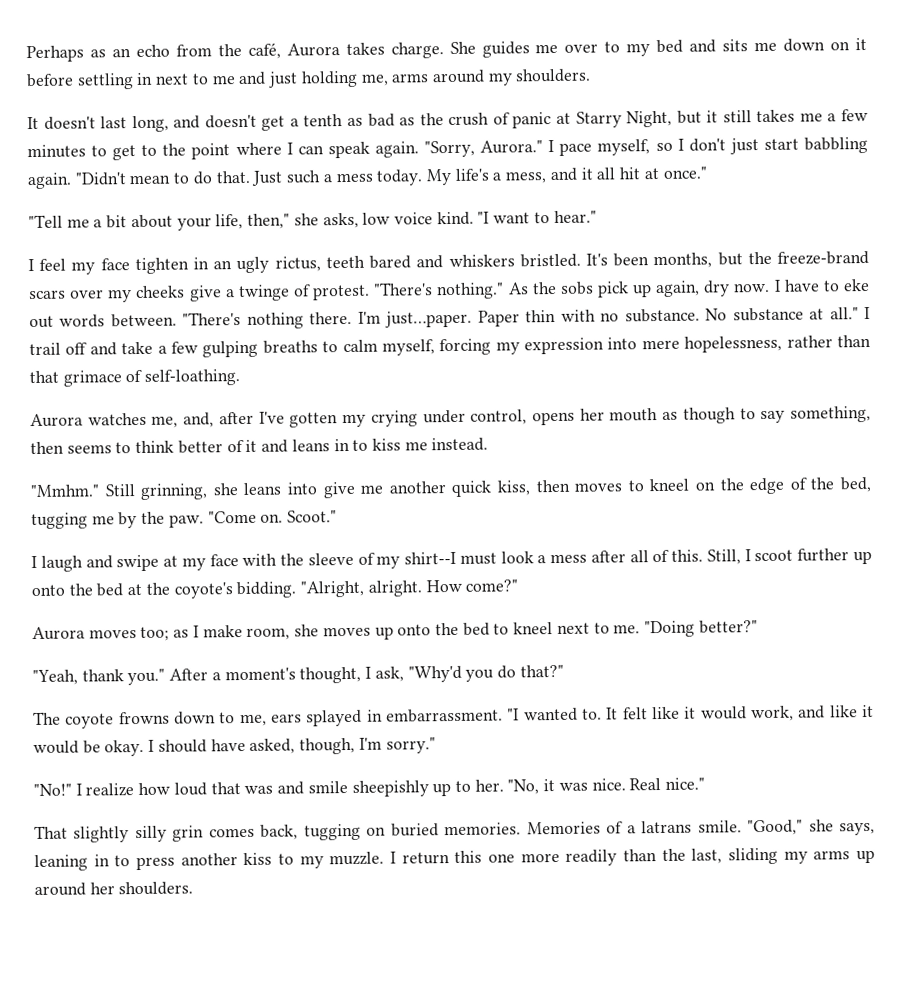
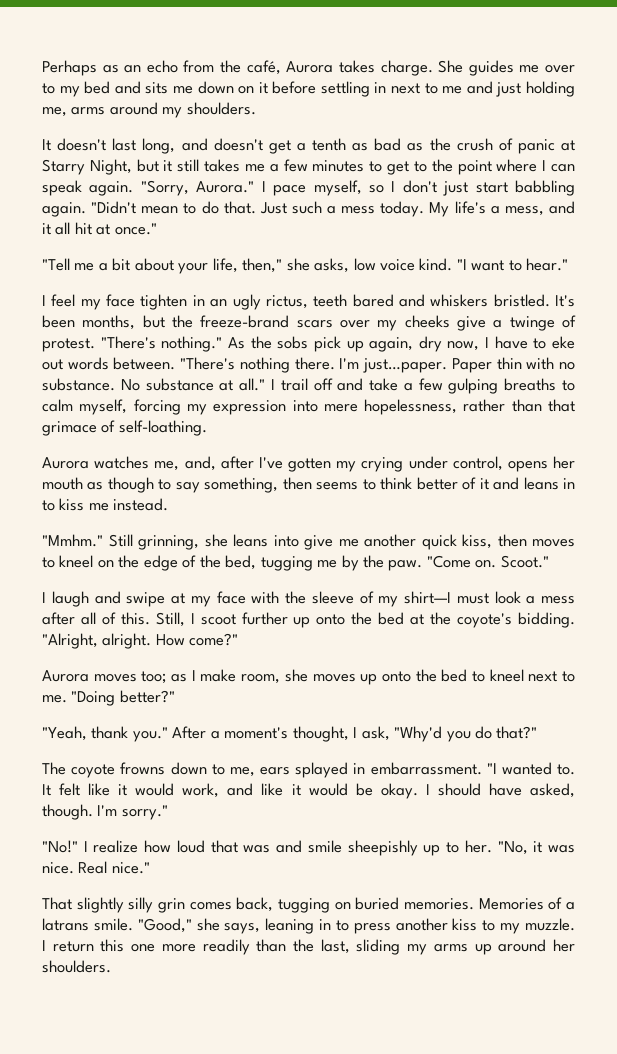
- As the sobs pick up again, dry now. I have to eke out words between.
+ As the sobs pick up again, dry now, I have to eke out words between.
- I laugh and swipe at my face with the sleeve of my shirt--I must look a mess after all of this.
+ I laugh and swipe at my face with the sleeve of my shirt—I must look a mess after all of this.
- I should have asked, though, I'm sorry."
+ I should have asked, though. I'm sorry."

